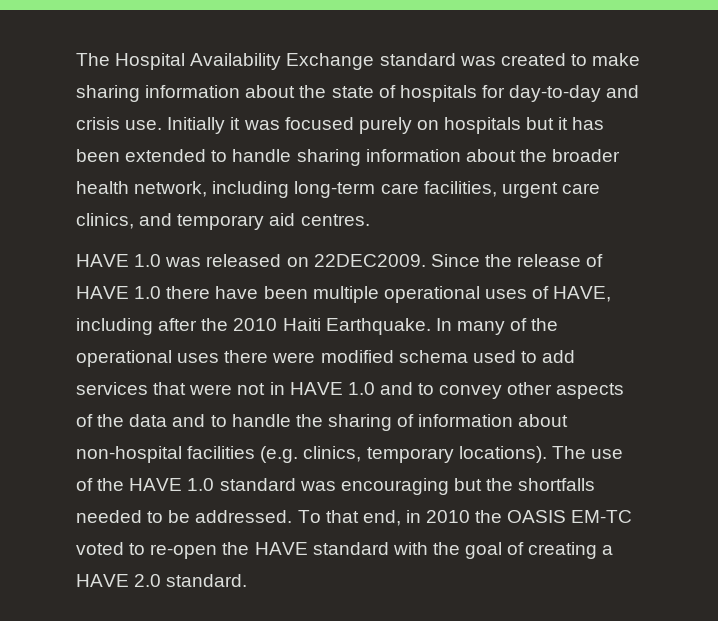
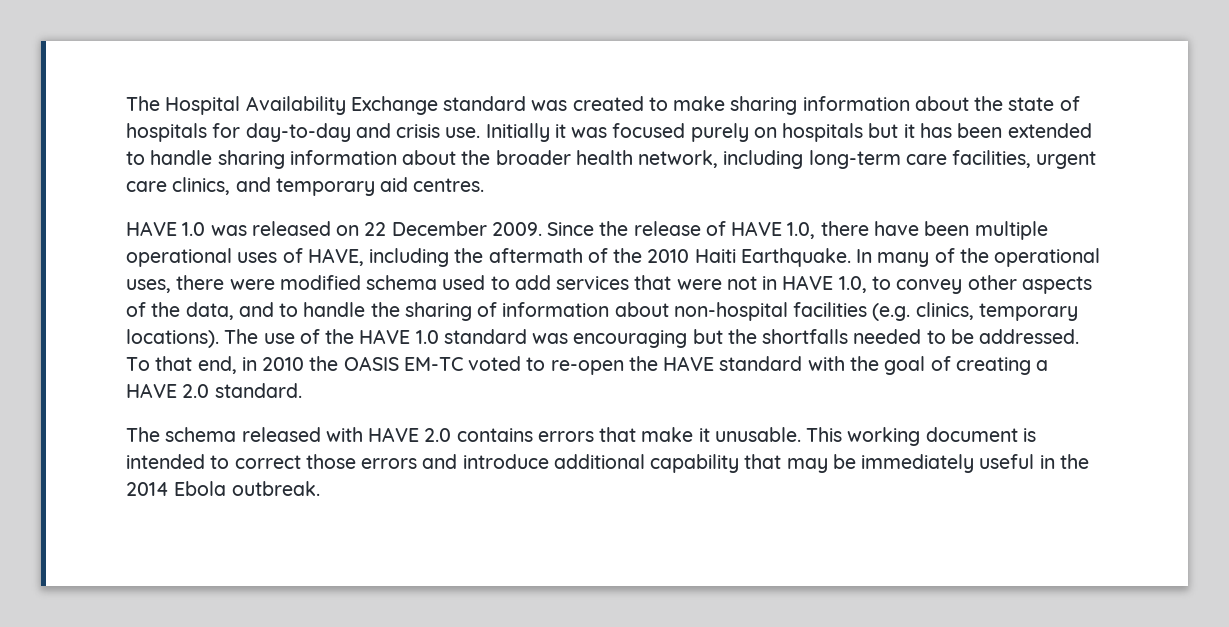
- HAVE 1.0 was released on 22DEC2009.
+ HAVE 1.0 was released on 22 December 2009.
- Since the release of HAVE 1.0 there have been multiple operational uses of HAVE, including after the 2010 Haiti Earthquake.
+ Since the release of HAVE 1.0, there have been multiple operational uses of HAVE, including the aftermath of the 2010 Haiti Earthquake.
- In many of the operational uses there were modified schema used to add services that were not in HAVE 1.0 and to convey other aspects of the data and to handle the sharing of information about non-hospital facilities (e.g. clinics, temporary locations).
+ In many of the operational uses, there were modified schema used to add services that were not in HAVE 1.0, to convey other aspects of the data, and to handle the sharing of information about non-hospital facilities (e.g. clinics, temporary locations).
+ The schema released with HAVE 2.0 contains errors that make it unusable. This working document is intended to correct those errors and introduce additional capability that may be immediately useful in the 2014 Ebola outbreak.

